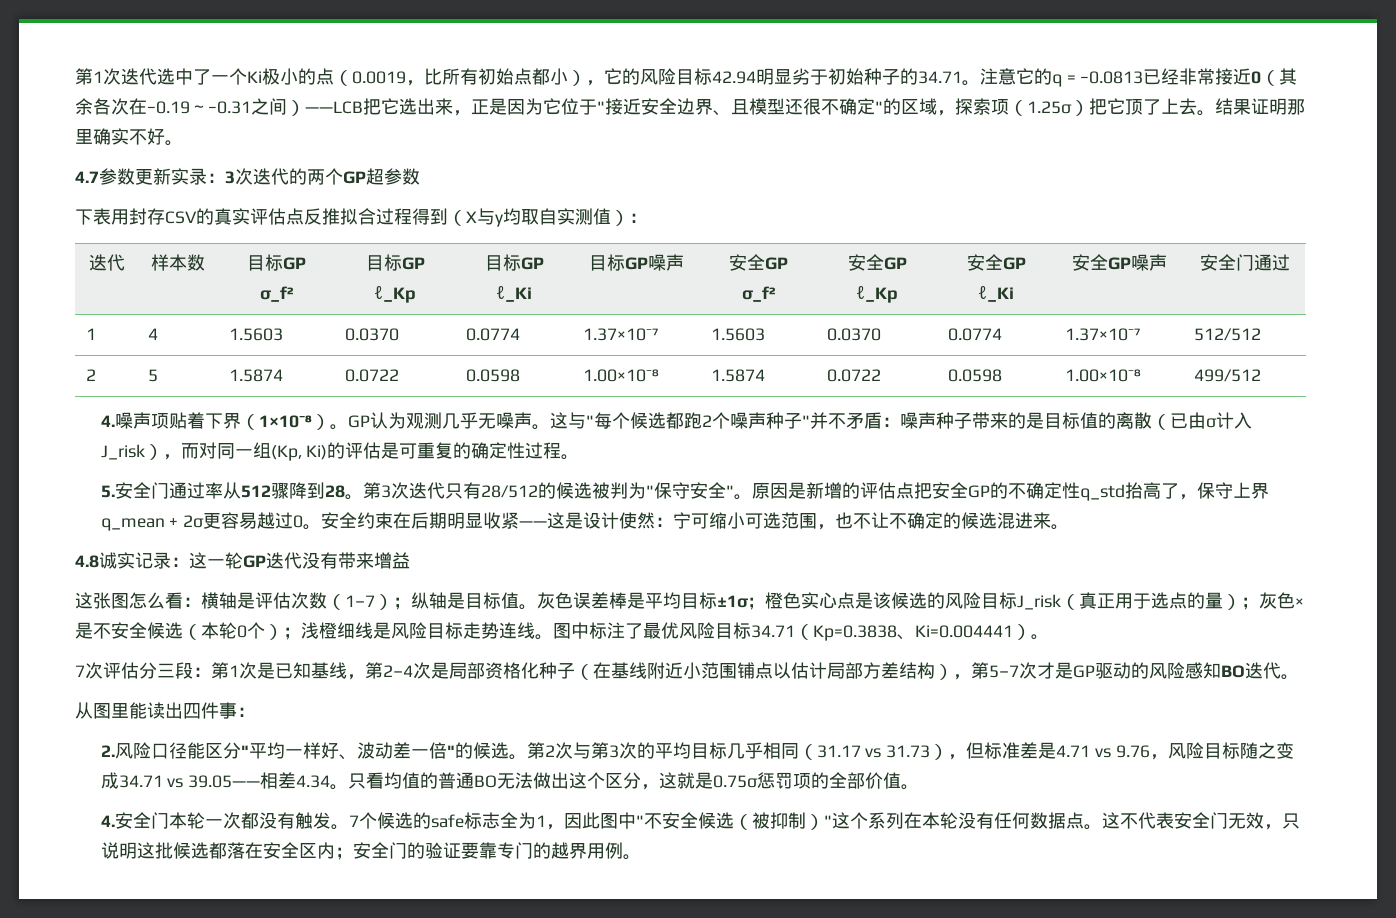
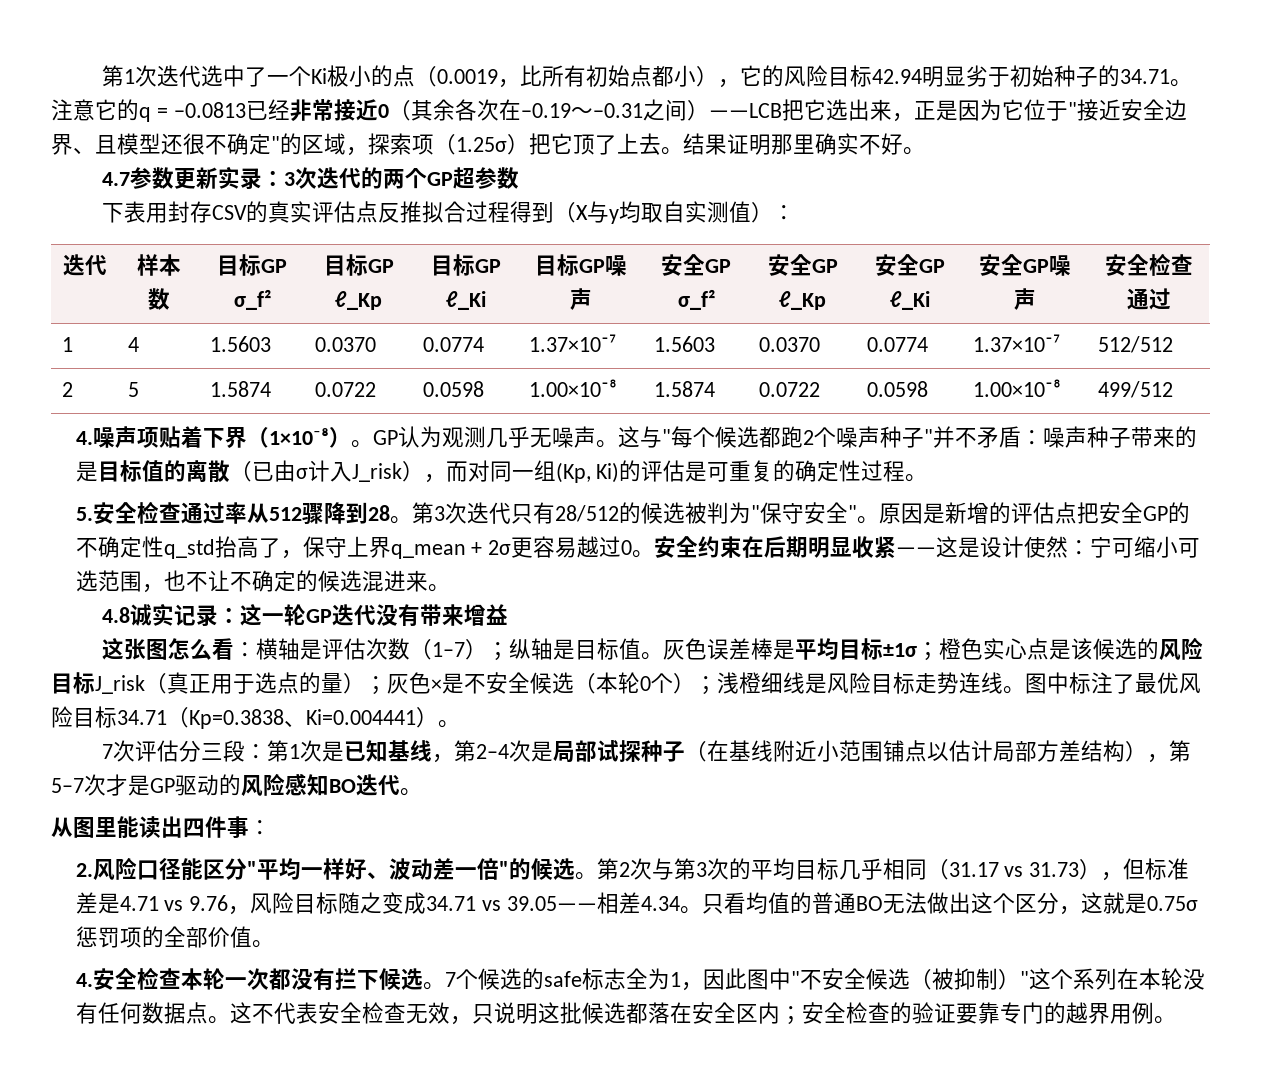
- 迭代 | 样本数 | 目标GP σ_f² | 目标GP ℓ_Kp | 目标GP ℓ_Ki | 目标GP噪声 | 安全GP σ_f² | 安全GP ℓ_Kp | 安全GP ℓ_Ki | 安全GP噪声 | 安全门通过
+ 迭代 | 样本数 | 目标GP σ_f² | 目标GP ℓ_Kp | 目标GP ℓ_Ki | 目标GP噪声 | 安全GP σ_f² | 安全GP ℓ_Kp | 安全GP ℓ_Ki | 安全GP噪声 | 安全检查通过
- 5.安全门通过率从512骤降到28。
+ 5.安全检查通过率从512骤降到28。
- 7次评估分三段：第1次是已知基线，第2–4次是局部资格化种子（在基线附近小范围铺点以估计局部方差结构），第5–7次才是GP驱动的风险感知BO迭代。
+ 7次评估分三段：第1次是已知基线，第2–4次是局部试探种子（在基线附近小范围铺点以估计局部方差结构），第5–7次才是GP驱动的风险感知BO迭代。
- 4.安全门本轮一次都没有触发。
+ 4.安全检查本轮一次都没有拦下候选。
- 这不代表安全门无效，只说明这批候选都落在安全区内；安全门的验证要靠专门的越界用例。
+ 这不代表安全检查无效，只说明这批候选都落在安全区内；安全检查的验证要靠专门的越界用例。

